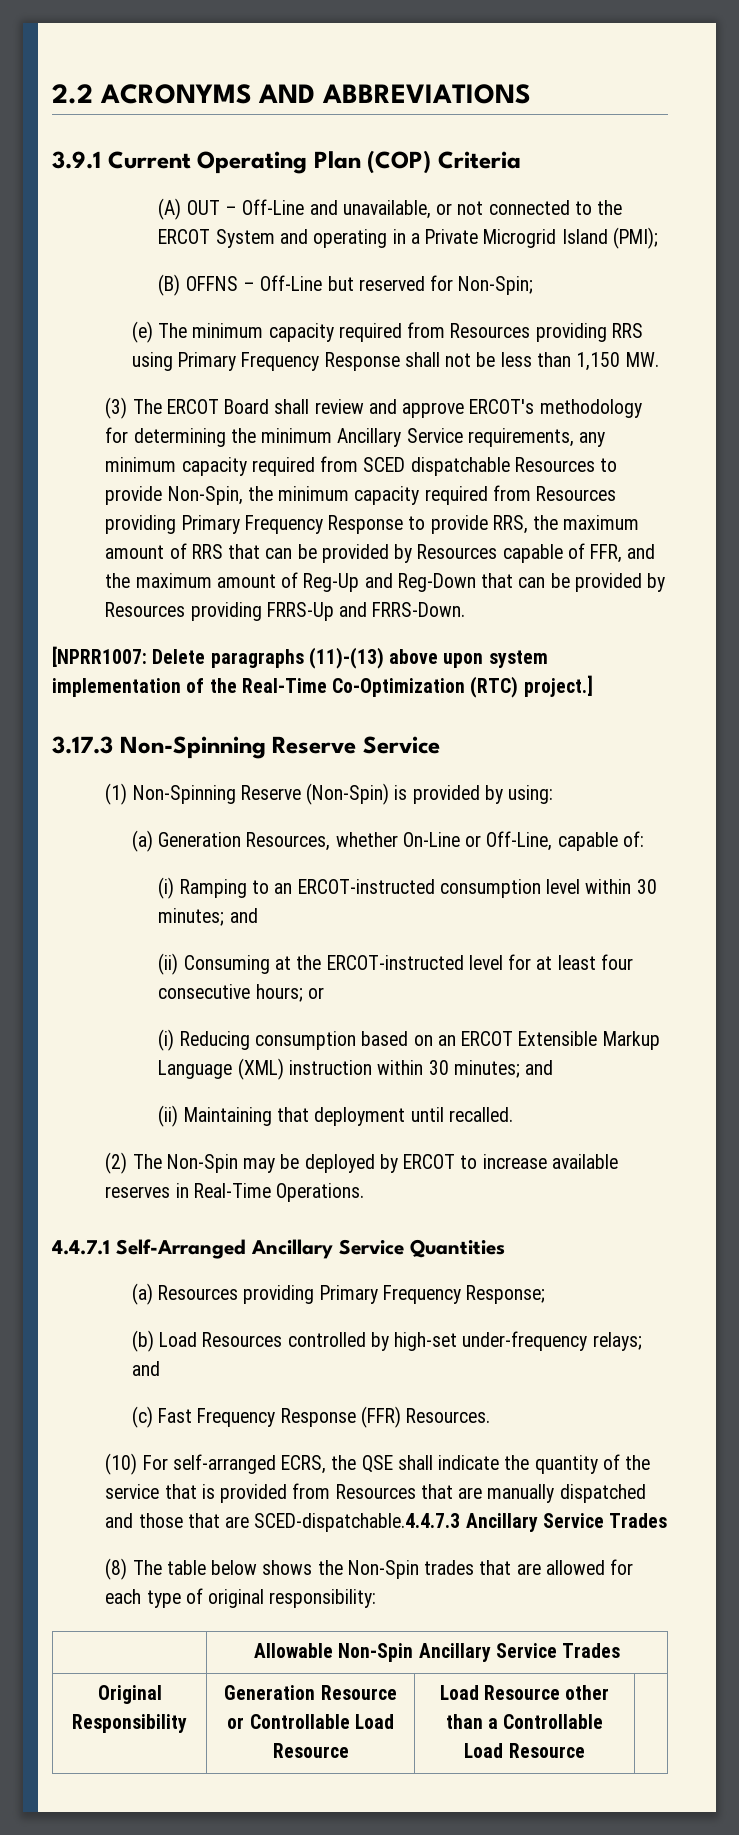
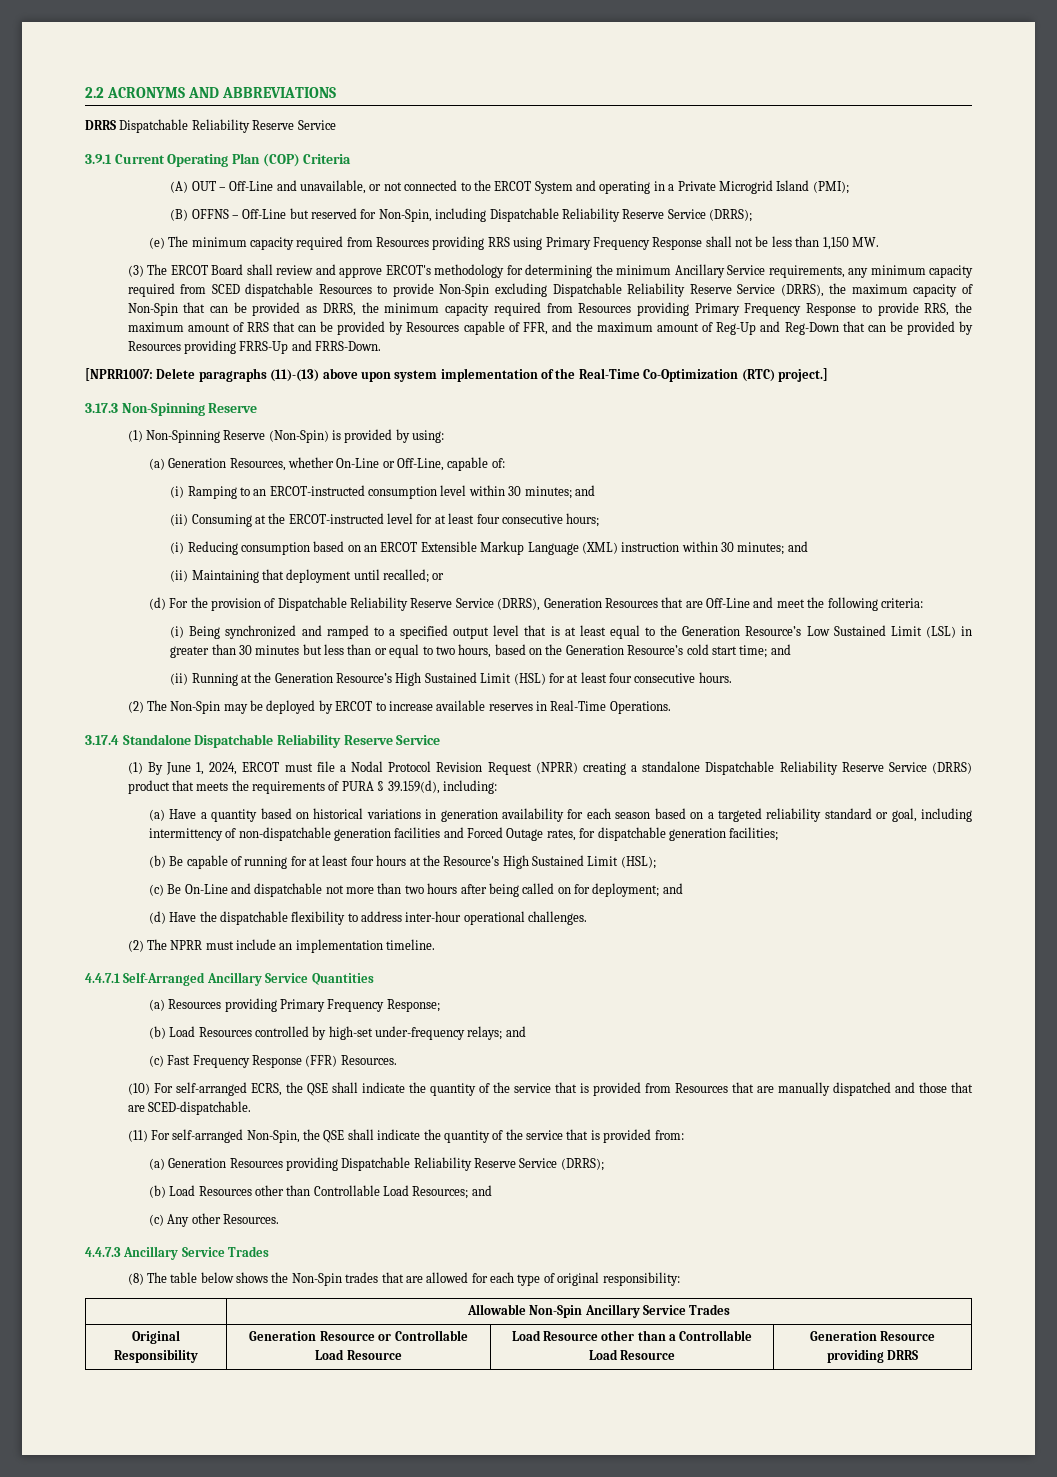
+ DRRS Dispatchable Reliability Reserve Service
- (B) OFFNS – Off-Line but reserved for Non-Spin;
+ (B) OFFNS – Off-Line but reserved for Non-Spin, including Dispatchable Reliability Reserve Service (DRRS);
- (3) The ERCOT Board shall review and approve ERCOT's methodology for determining the minimum Ancillary Service requirements, any minimum capacity required from SCED dispatchable Resources to provide Non-Spin, the minimum capacity required from Resources providing Primary Frequency Response to provide RRS, the maximum amount of RRS that can be provided by Resources capable of FFR, and the maximum amount of Reg-Up and Reg-Down that can be provided by Resources providing FRRS-Up and FRRS-Down.
+ (3) The ERCOT Board shall review and approve ERCOT's methodology for determining the minimum Ancillary Service requirements, any minimum capacity required from SCED dispatchable Resources to provide Non-Spin excluding Dispatchable Reliability Reserve Service (DRRS), the maximum capacity of Non-Spin that can be provided as DRRS, the minimum capacity required from Resources providing Primary Frequency Response to provide RRS, the maximum amount of RRS that can be provided by Resources capable of FFR, and the maximum amount of Reg-Up and Reg-Down that can be provided by Resources providing FRRS-Up and FRRS-Down.
- 3.17.3 Non-Spinning Reserve Service
+ 3.17.3 Non-Spinning Reserve
- (ii) Consuming at the ERCOT-instructed level for at least four consecutive hours; or
+ (ii) Consuming at the ERCOT-instructed level for at least four consecutive hours;
- (ii) Maintaining that deployment until recalled.
+ (ii) Maintaining that deployment until recalled; or
+ (d) For the provision of Dispatchable Reliability Reserve Service (DRRS), Generation Resources that are Off-Line and meet the following criteria:
+ (i) Being synchronized and ramped to a specified output level that is at least equal to the Generation Resource’s Low Sustained Limit (LSL) in greater than 30 minutes but less than or equal to two hours, based on the Generation Resource’s cold start time; and
+ (ii) Running at the Generation Resource’s High Sustained Limit (HSL) for at least four consecutive hours.
+ 3.17.4 Standalone Dispatchable Reliability Reserve Service
+ (1) By June 1, 2024, ERCOT must file a Nodal Protocol Revision Request (NPRR) creating a standalone Dispatchable Reliability Reserve Service (DRRS) product that meets the requirements of PURA § 39.159(d), including:
+ (a) Have a quantity based on historical variations in generation availability for each season based on a targeted reliability standard or goal, including intermittency of non-dispatchable generation facilities and Forced Outage rates, for dispatchable generation facilities;
+ (b) Be capable of running for at least four hours at the Resource's High Sustained Limit (HSL);
+ (c) Be On-Line and dispatchable not more than two hours after being called on for deployment; and
+ (d) Have the dispatchable flexibility to address inter-hour operational challenges.
+ (2) The NPRR must include an implementation timeline.
- (10) For self-arranged ECRS, the QSE shall indicate the quantity of the service that is provided from Resources that are manually dispatched and those that are SCED-dispatchable.4.4.7.3 Ancillary Service Trades
+ (10) For self-arranged ECRS, the QSE shall indicate the quantity of the service that is provided from Resources that are manually dispatched and those that are SCED-dispatchable.
+ (11) For self-arranged Non-Spin, the QSE shall indicate the quantity of the service that is provided from:
+ (a) Generation Resources providing Dispatchable Reliability Reserve Service (DRRS);
+ (b) Load Resources other than Controllable Load Resources; and
+ (c) Any other Resources.
+ 4.4.7.3 Ancillary Service Trades
- Original Responsibility | Generation Resource or Controllable Load Resource | Load Resource other than a Controllable Load Resource |
+ Original Responsibility | Generation Resource or Controllable Load Resource | Load Resource other than a Controllable Load Resource | Generation Resource providing DRRS

